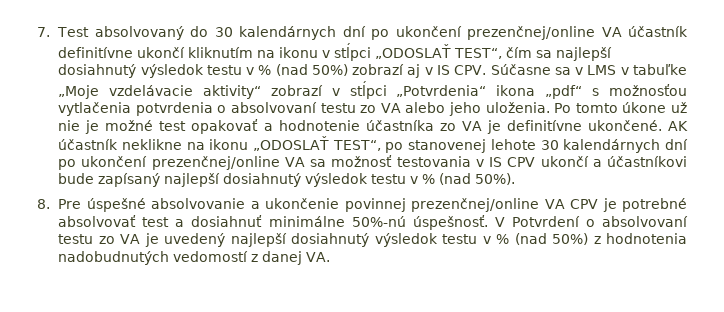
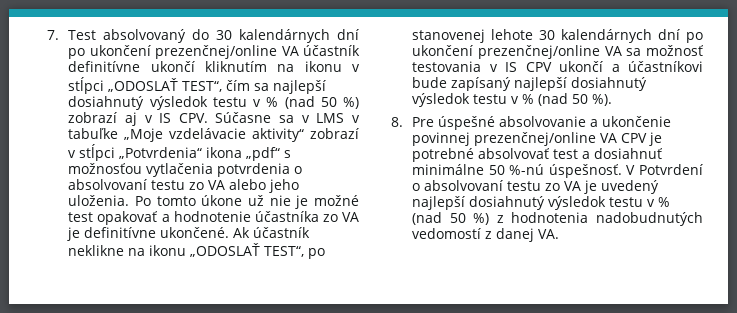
- 7. Test absolvovaný do 30 kalendárnych dní po ukončení prezenčnej/online VA účastník definitívne ukončí kliknutím na ikonu v stĺpci „ODOSLAŤ TEST“, čím sa najlepší dosiahnutý výsledok testu v % (nad 50%) zobrazí aj v IS CPV. Súčasne sa v LMS v tabuľke „Moje vzdelávacie aktivity“ zobrazí v stĺpci „Potvrdenia“ ikona „pdf“ s možnosťou vytlačenia potvrdenia o absolvovaní testu zo VA alebo jeho uloženia.
+ 7. Test absolvovaný do 30 kalendárnych dní po ukončení prezenčnej/online VA účastník definitívne ukončí kliknutím na ikonu v stĺpci „ODOSLAŤ TEST“, čím sa najlepší dosiahnutý výsledok testu v % (nad 50 %) zobrazí aj v IS CPV. Súčasne sa v LMS v tabuľke „Moje vzdelávacie aktivity“ zobrazí v stĺpci „Potvrdenia“ ikona „pdf“ s možnosťou vytlačenia potvrdenia o absolvovaní testu zo VA alebo jeho uloženia.
- AK účastník neklikne na ikonu „ODOSLAŤ TEST“, po stanovenej lehote 30 kalendárnych dní po ukončení prezenčnej/online VA sa možnosť testovania v IS CPV ukončí a účastníkovi bude zapísaný najlepší dosiahnutý výsledok testu v % (nad 50%).
+ Ak účastník neklikne na ikonu „ODOSLAŤ TEST“, po stanovenej lehote 30 kalendárnych dní po ukončení prezenčnej/online VA sa možnosť testovania v IS CPV ukončí a účastníkovi bude zapísaný najlepší dosiahnutý výsledok testu v % (nad 50 %).
- 8. Pre úspešné absolvovanie a ukončenie povinnej prezenčnej/online VA CPV je potrebné absolvovať test a dosiahnuť minimálne 50%-nú úspešnosť.
+ 8. Pre úspešné absolvovanie a ukončenie povinnej prezenčnej/online VA CPV je potrebné absolvovať test a dosiahnuť minimálne 50 %-nú úspešnosť.
- V Potvrdení o absolvovaní testu zo VA je uvedený najlepší dosiahnutý výsledok testu v % (nad 50%) z hodnotenia nadobudnutých vedomostí z danej VA.
+ V Potvrdení o absolvovaní testu zo VA je uvedený najlepší dosiahnutý výsledok testu v % (nad 50 %) z hodnotenia nadobudnutých vedomostí z danej VA.

